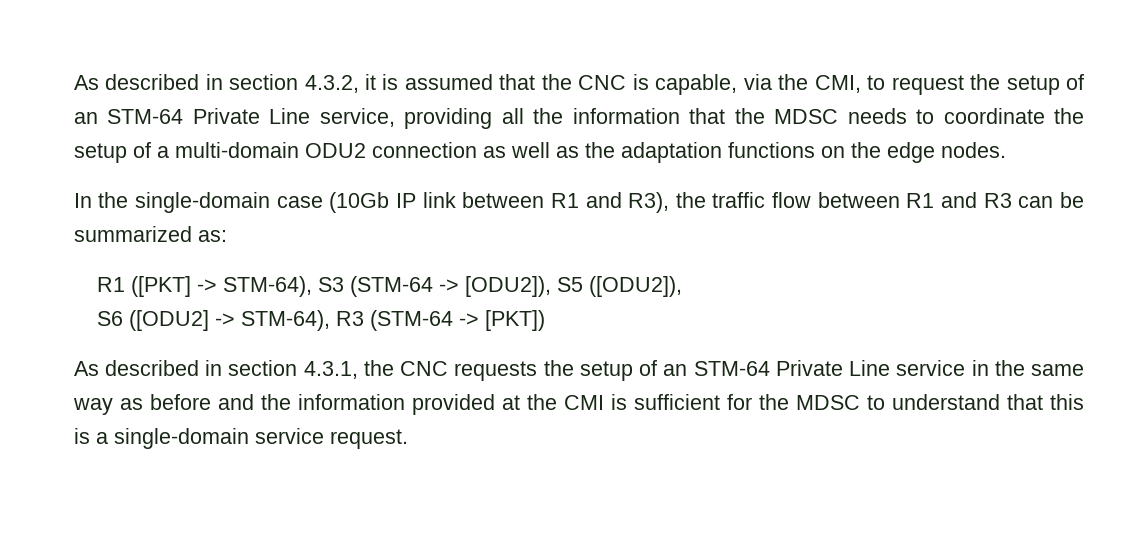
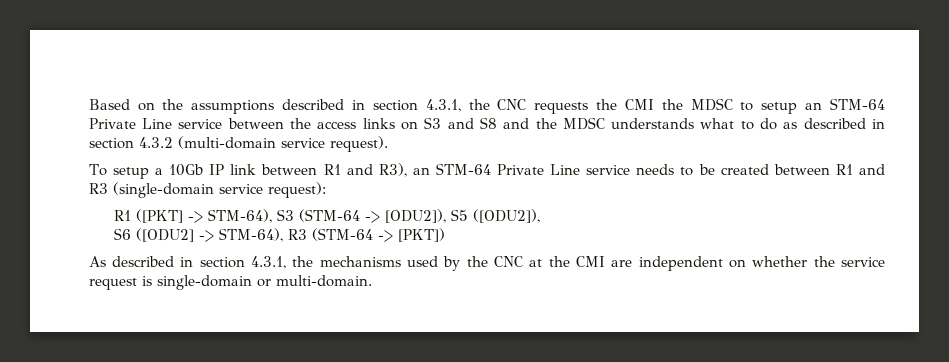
- As described in section 4.3.2, it is assumed that the CNC is capable, via the CMI, to request the setup of an STM-64 Private Line service, providing all the information that the MDSC needs to coordinate the setup of a multi-domain ODU2 connection as well as the adaptation functions on the edge nodes.
- In the single-domain case (10Gb IP link between R1 and R3), the traffic flow between R1 and R3 can be summarized as:
+ Based on the assumptions described in section 4.3.1, the CNC requests the CMI the MDSC to setup an STM-64 Private Line service between the access links on S3 and S8 and the MDSC understands what to do as described in section 4.3.2 (multi-domain service request).
+ To setup a 10Gb IP link between R1 and R3), an STM-64 Private Line service needs to be created between R1 and R3 (single-domain service request):
- As described in section 4.3.1, the CNC requests the setup of an STM-64 Private Line service in the same way as before and the information provided at the CMI is sufficient for the MDSC to understand that this is a single-domain service request.
+ As described in section 4.3.1, the mechanisms used by the CNC at the CMI are independent on whether the service request is single-domain or multi-domain.

